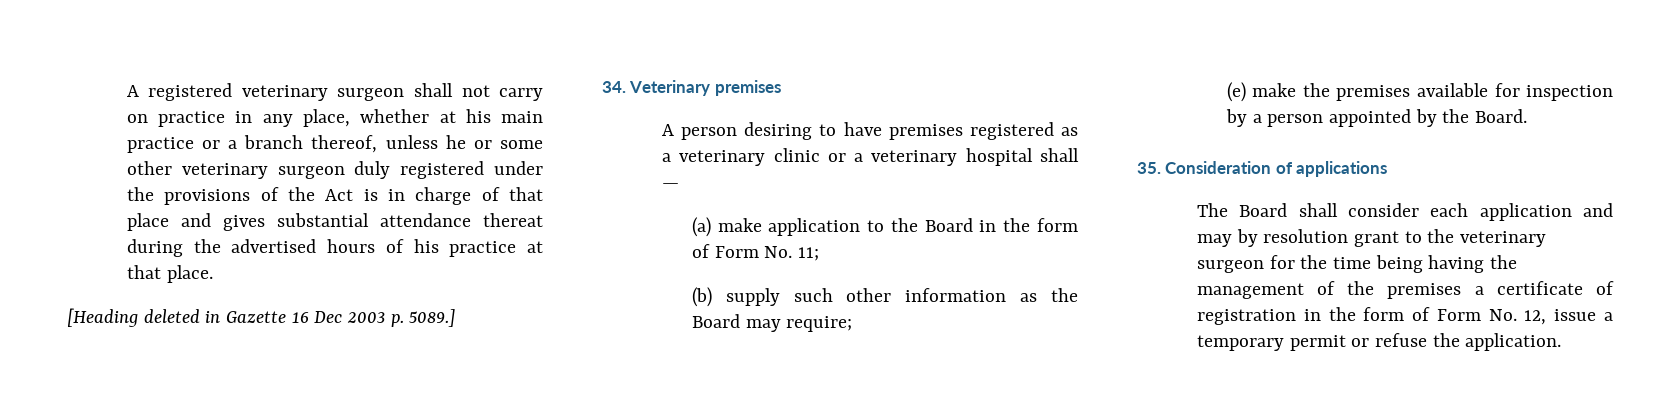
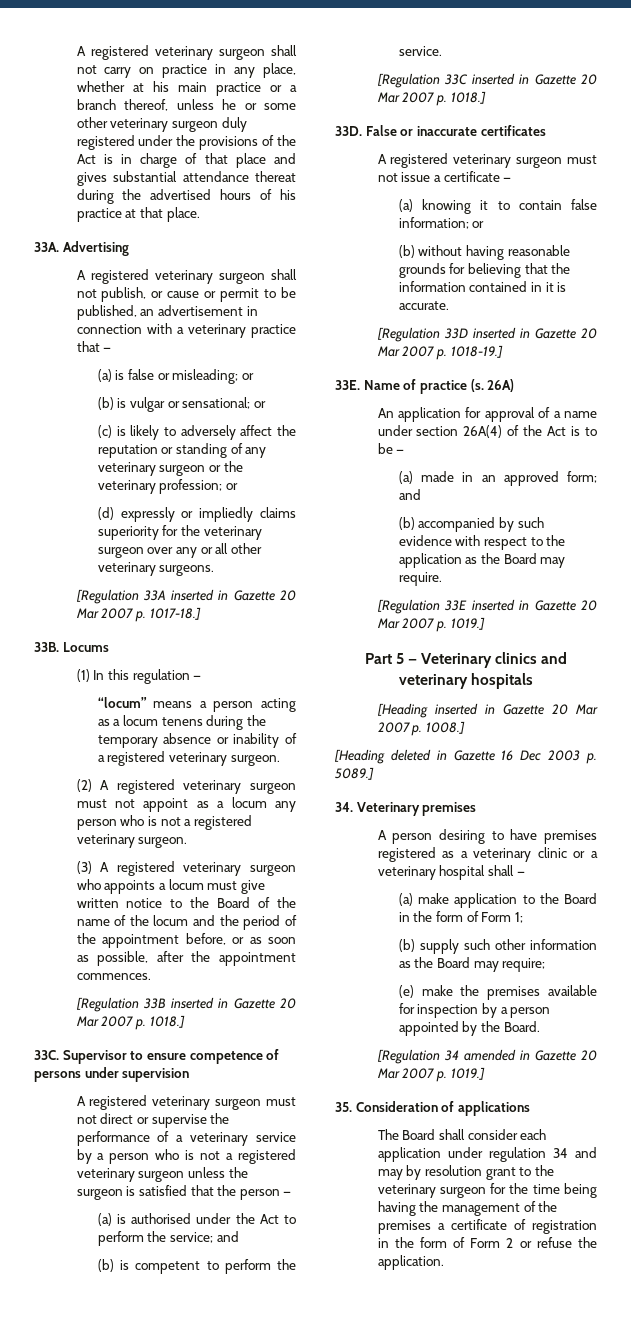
+ 33A. Advertising
+ A registered veterinary surgeon shall not publish, or cause or permit to be published, an advertisement in connection with a veterinary practice that —
+ (a) is false or misleading; or
+ (b) is vulgar or sensational; or
+ (c) is likely to adversely affect the reputation or standing of any veterinary surgeon or the veterinary profession; or
+ (d) expressly or impliedly claims superiority for the veterinary surgeon over any or all other veterinary surgeons.
+ [Regulation 33A inserted in Gazette 20 Mar 2007 p. 1017-18.]
+ 33B. Locums
+ (1) In this regulation —
+ “locum” means a person acting as a locum tenens during the temporary absence or inability of a registered veterinary surgeon.
+ (2) A registered veterinary surgeon must not appoint as a locum any person who is not a registered veterinary surgeon.
+ (3) A registered veterinary surgeon who appoints a locum must give written notice to the Board of the name of the locum and the period of the appointment before, or as soon as possible, after the appointment commences.
+ [Regulation 33B inserted in Gazette 20 Mar 2007 p. 1018.]
+ 33C. Supervisor to ensure competence of persons under supervision
+ A registered veterinary surgeon must not direct or supervise the performance of a veterinary service by a person who is not a registered veterinary surgeon unless the surgeon is satisfied that the person —
+ (a) is authorised under the Act to perform the service; and
+ (b) is competent to perform the service.
+ [Regulation 33C inserted in Gazette 20 Mar 2007 p. 1018.]
+ 33D. False or inaccurate certificates
+ A registered veterinary surgeon must not issue a certificate —
+ (a) knowing it to contain false information; or
+ (b) without having reasonable grounds for believing that the information contained in it is accurate.
+ [Regulation 33D inserted in Gazette 20 Mar 2007 p. 1018-19.]
+ 33E. Name of practice (s. 26A)
+ An application for approval of a name under section 26A(4) of the Act is to be —
+ (a) made in an approved form; and
+ (b) accompanied by such evidence with respect to the application as the Board may require.
+ [Regulation 33E inserted in Gazette 20 Mar 2007 p. 1019.]
+ Part 5 — Veterinary clinics and veterinary hospitals
+ [Heading inserted in Gazette 20 Mar 2007 p. 1008.]
- (a) make application to the Board in the form of Form No. 11;
+ (a) make application to the Board in the form of Form 1;
+ [Regulation 34 amended in Gazette 20 Mar 2007 p. 1019.]
- The Board shall consider each application and may by resolution grant to the veterinary surgeon for the time being having the management of the premises a certificate of registration in the form of Form No. 12, issue a temporary permit or refuse the application.
+ The Board shall consider each application under regulation 34 and may by resolution grant to the veterinary surgeon for the time being having the management of the premises a certificate of registration in the form of Form 2 or refuse the application.

